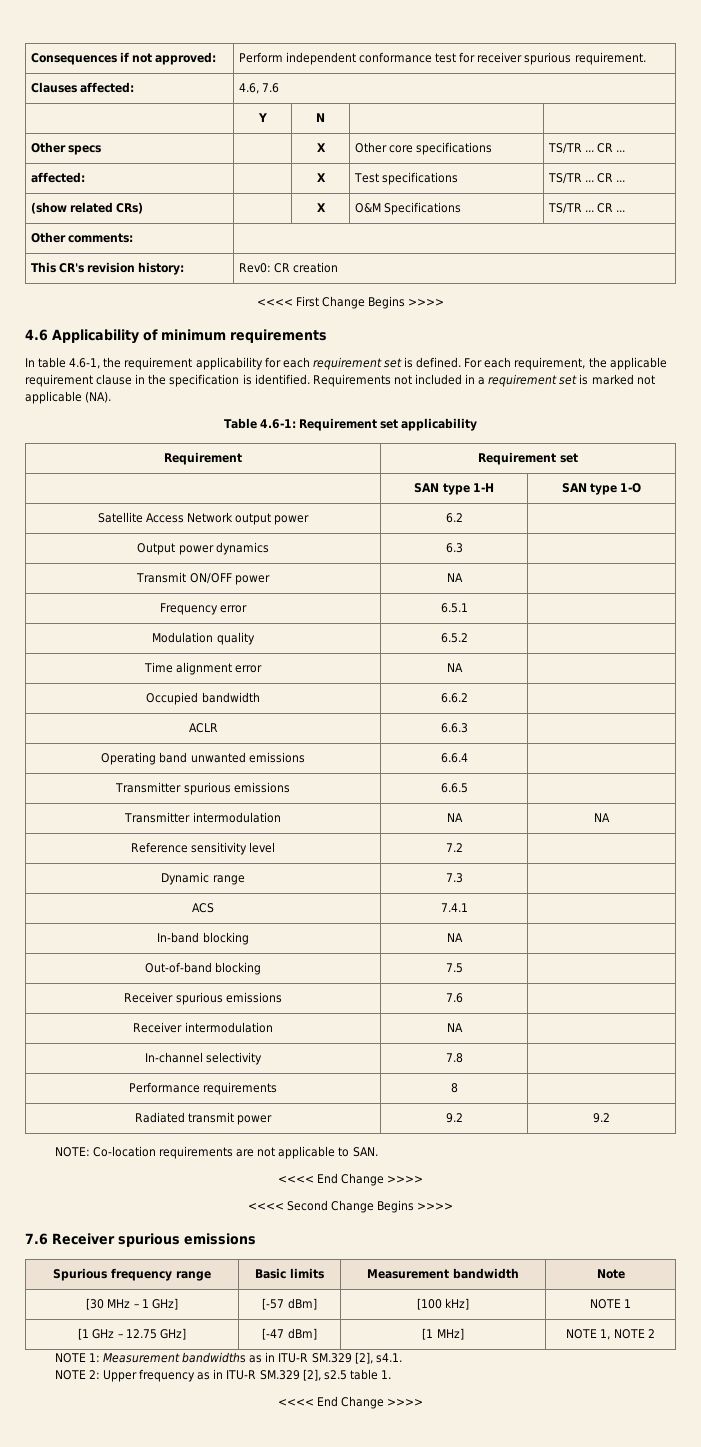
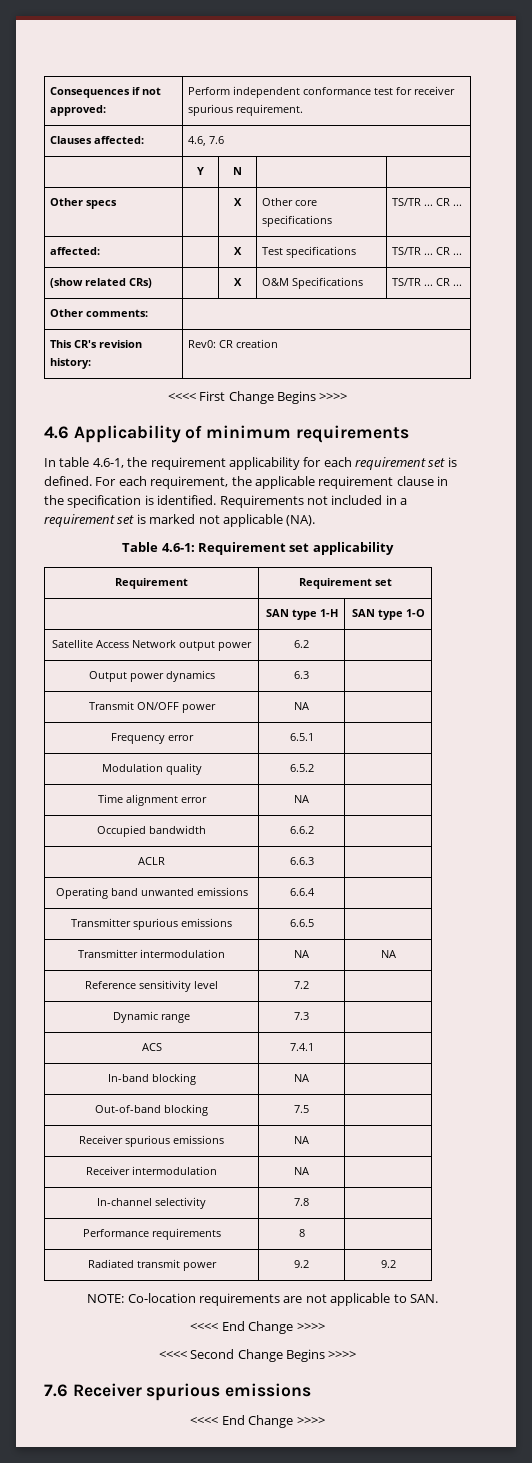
- Receiver spurious emissions | 7.6 |
+ Receiver spurious emissions | NA |
- Spurious frequency range | Basic limits | Measurement bandwidth | Note
- [30 MHz – 1 GHz] | [-57 dBm] | [100 kHz] | NOTE 1
- [1 GHz – 12.75 GHz] | [-47 dBm] | [1 MHz] | NOTE 1, NOTE 2
- NOTE 1: Measurement bandwidths as in ITU-R SM.329 [2], s4.1.
- NOTE 2: Upper frequency as in ITU-R SM.329 [2], s2.5 table 1.

